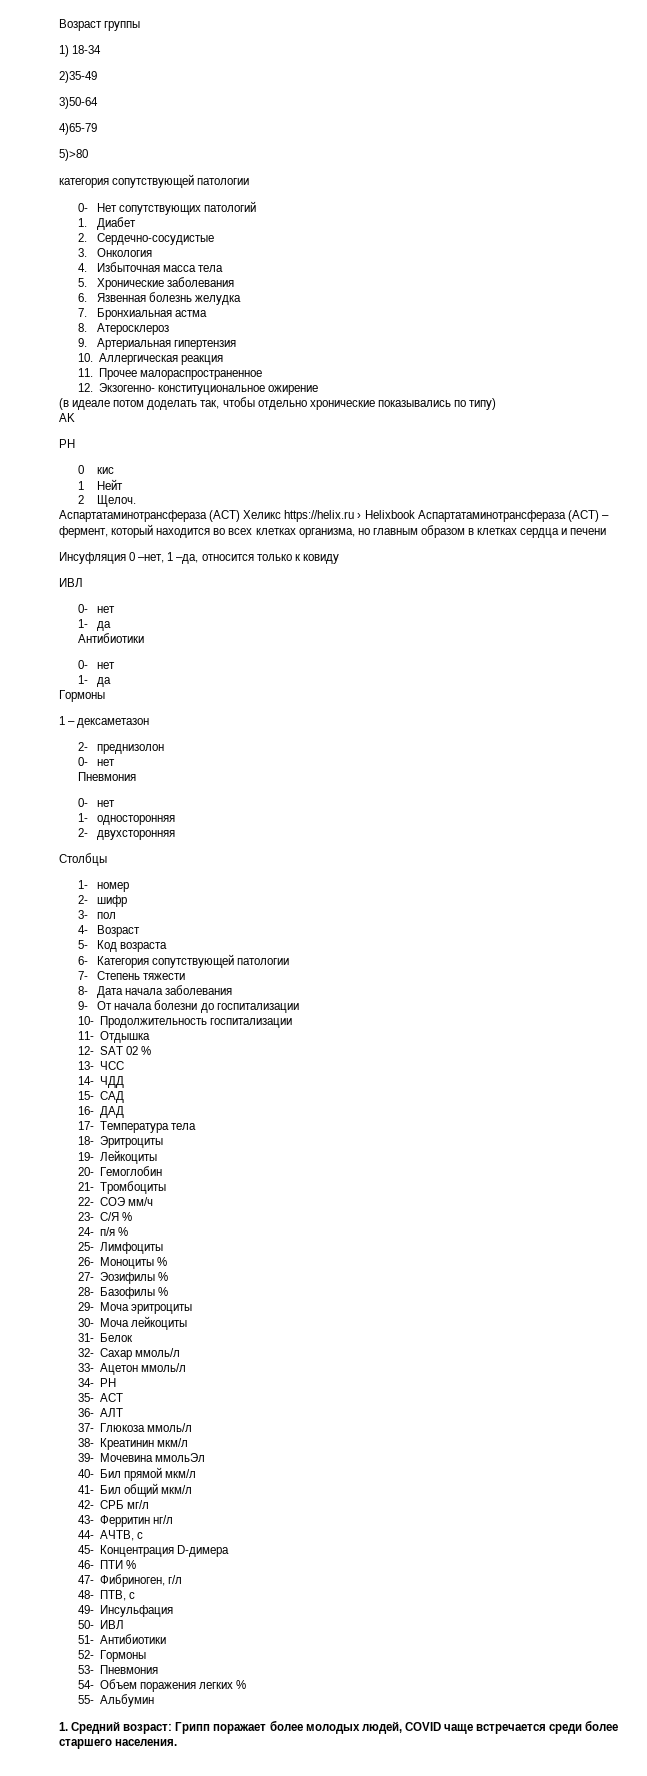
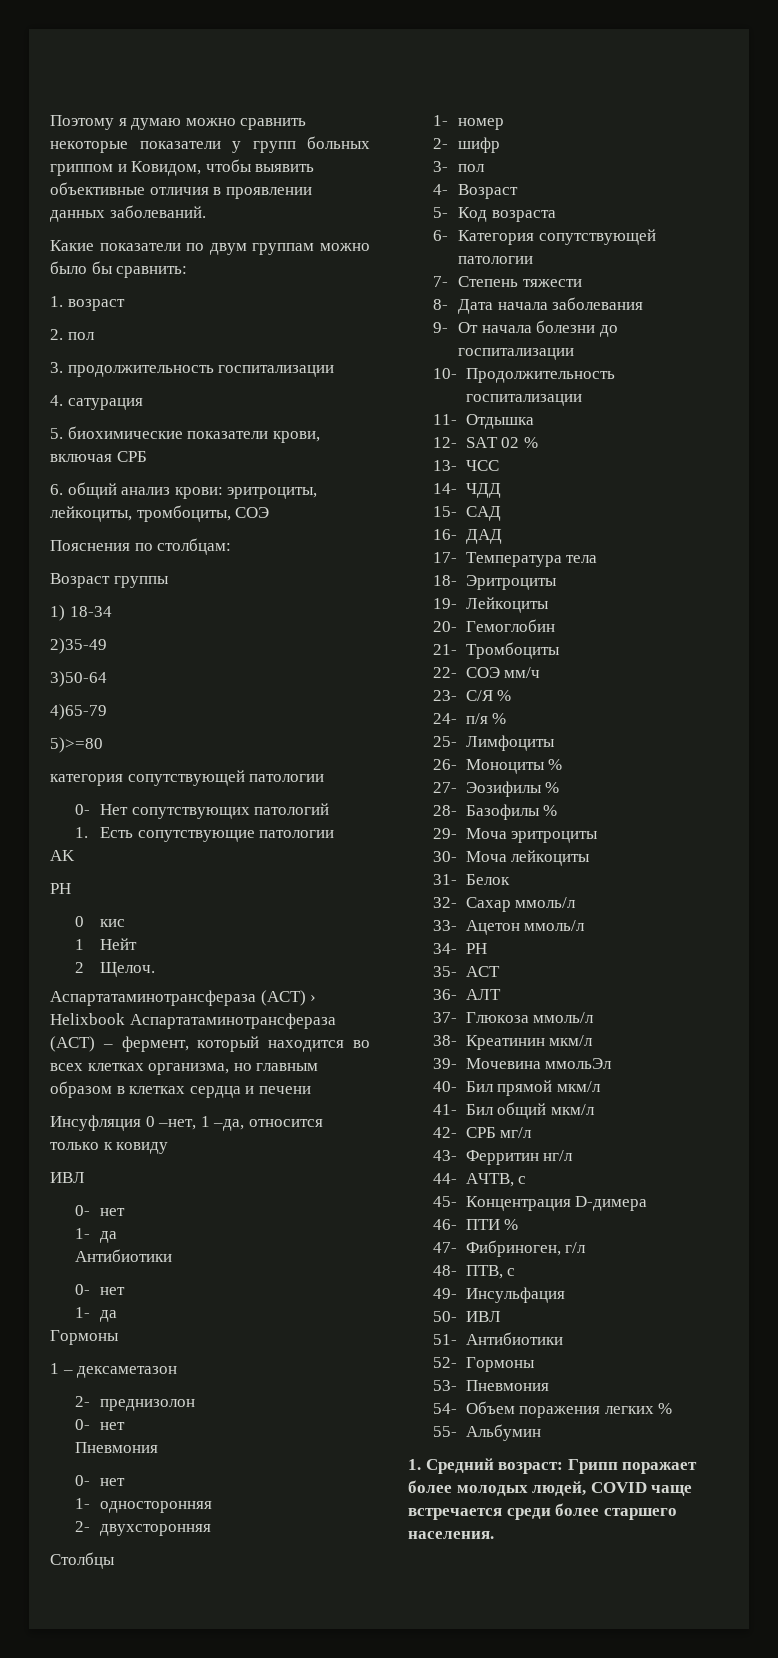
+ Поэтому я думаю можно сравнить некоторые показатели у групп больных гриппом и Ковидом, чтобы выявить объективные отличия в проявлении данных заболеваний.
+ Какие показатели по двум группам можно было бы сравнить:
+ 1. возраст
+ 2. пол
+ 3. продолжительность госпитализации
+ 4. сатурация
+ 5. биохимические показатели крови, включая СРБ
+ 6. общий анализ крови: эритроциты, лейкоциты, тромбоциты, СОЭ
+ Пояснения по столбцам:
- 5)>80
+ 5)>=80
- 1. Диабет
- 2. Сердечно-сосудистые
- 3. Онкология
- 4. Избыточная масса тела
- 5. Хронические заболевания
- 6. Язвенная болезнь желудка
- 7. Бронхиальная астма
- 8. Атеросклероз
- 9. Артериальная гипертензия
- 10. Аллергическая реакция
- 11. Прочее малораспространенное
- 12. Экзогенно- конституциональное ожирение
- (в идеале потом доделать так, чтобы отдельно хронические показывались по типу)
+ 1. Есть сопутствующие патологии
- Аспартатаминотрансфераза (АСТ) Хеликс https://helix.ru › Helixbook Аспартатаминотрансфераза (АСТ) – фермент, который находится во всех клетках организма, но главным образом в клетках сердца и печени
+ Аспартатаминотрансфераза (АСТ) › Helixbook Аспартатаминотрансфераза (АСТ) – фермент, который находится во всех клетках организма, но главным образом в клетках сердца и печени

